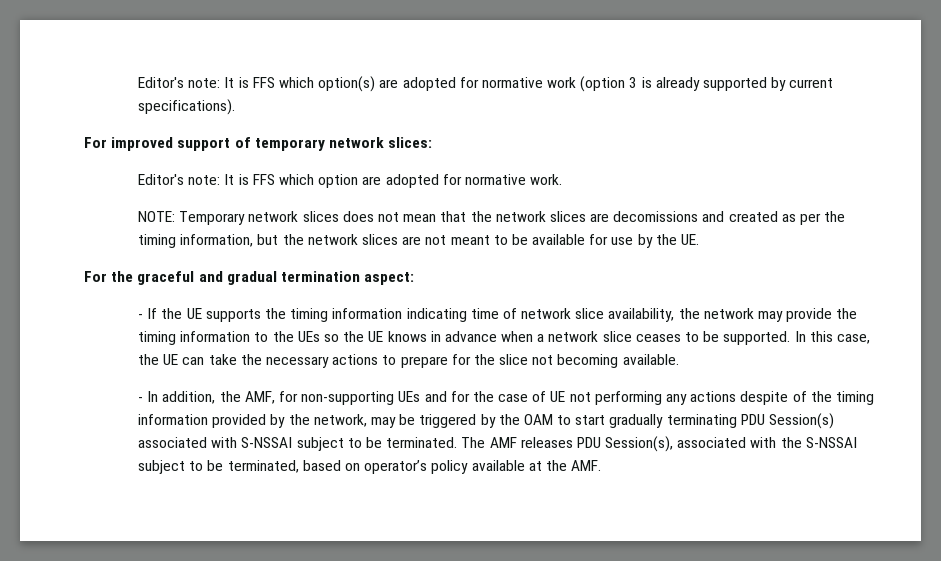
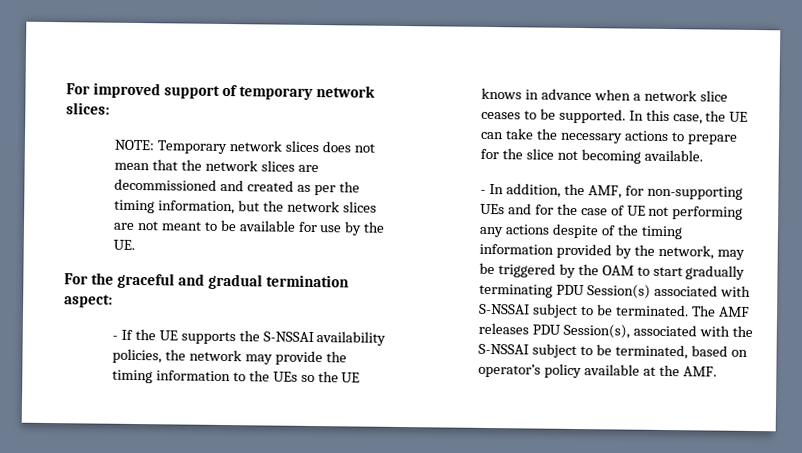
- Editor's note: It is FFS which option(s) are adopted for normative work (option 3 is already supported by current specifications).
- Editor's note: It is FFS which option are adopted for normative work.
- NOTE: Temporary network slices does not mean that the network slices are decomissions and created as per the timing information, but the network slices are not meant to be available for use by the UE.
+ NOTE: Temporary network slices does not mean that the network slices are decommissioned and created as per the timing information, but the network slices are not meant to be available for use by the UE.
- - If the UE supports the timing information indicating time of network slice availability, the network may provide the timing information to the UEs so the UE knows in advance when a network slice ceases to be supported.
+ - If the UE supports the S-NSSAI availability policies, the network may provide the timing information to the UEs so the UE knows in advance when a network slice ceases to be supported.

